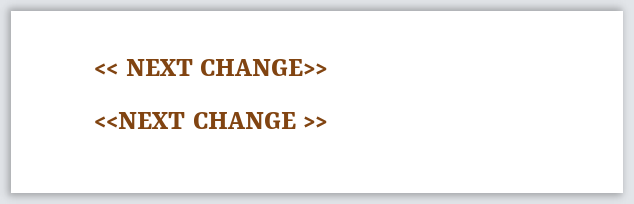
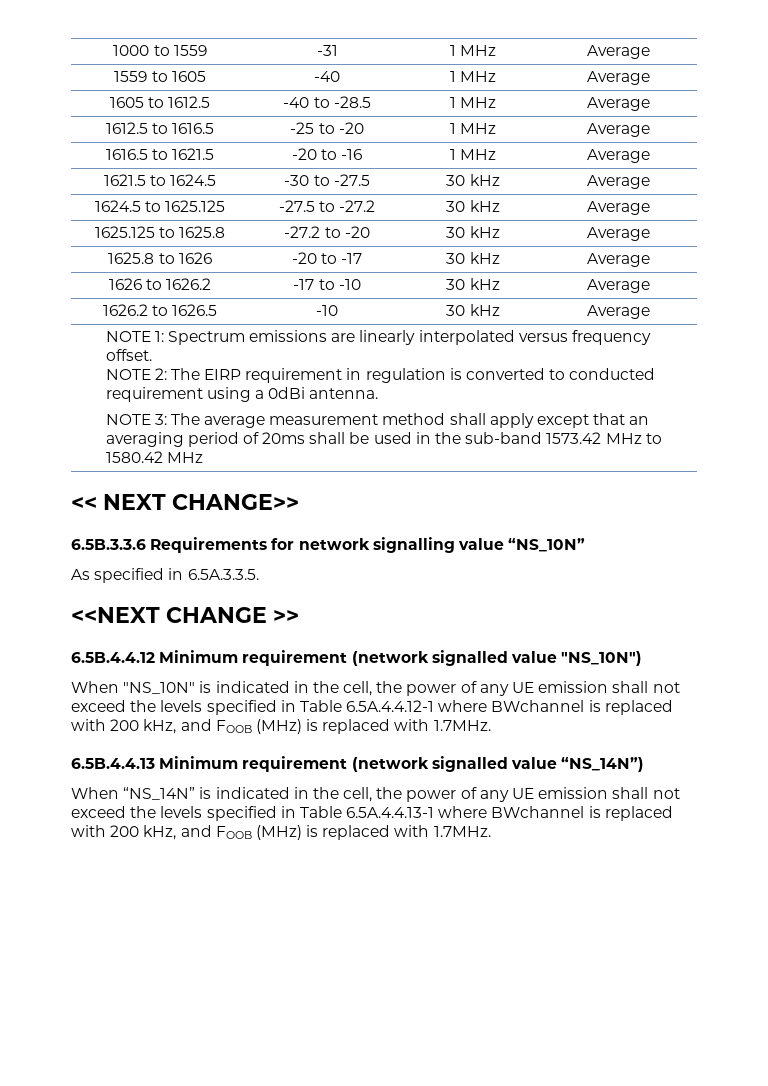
+ 1000 to 1559 | -31 | 1 MHz | Average
+ 1559 to 1605 | -40 | 1 MHz | Average
+ 1605 to 1612.5 | -40 to -28.5 | 1 MHz | Average
+ 1612.5 to 1616.5 | -25 to -20 | 1 MHz | Average
+ 1616.5 to 1621.5 | -20 to -16 | 1 MHz | Average
+ 1621.5 to 1624.5 | -30 to -27.5 | 30 kHz | Average
+ 1624.5 to 1625.125 | -27.5 to -27.2 | 30 kHz | Average
+ 1625.125 to 1625.8 | -27.2 to -20 | 30 kHz | Average
+ 1625.8 to 1626 | -20 to -17 | 30 kHz | Average
+ 1626 to 1626.2 | -17 to -10 | 30 kHz | Average
+ 1626.2 to 1626.5 | -10 | 30 kHz | Average
+ NOTE 1: Spectrum emissions are linearly interpolated versus frequency offset.
+ NOTE 2: The EIRP requirement in regulation is converted to conducted requirement using a 0dBi antenna.
+ NOTE 3: The average measurement method shall apply except that an averaging period of 20ms shall be used in the sub-band 1573.42 MHz to 1580.42 MHz
  << NEXT CHANGE>>
+ 6.5B.3.3.6 Requirements for network signalling value “NS_10N”
+ As specified in 6.5A.3.3.5.
  <<NEXT CHANGE >>
+ 6.5B.4.4.12 Minimum requirement (network signalled value "NS_10N")
+ When "NS_10N" is indicated in the cell, the power of any UE emission shall not exceed the levels specified in Table 6.5A.4.4.12-1 where BWchannel is replaced with 200 kHz, and FOOB (MHz) is replaced with 1.7MHz.
+ 6.5B.4.4.13 Minimum requirement (network signalled value “NS_14N”)
+ When “NS_14N” is indicated in the cell, the power of any UE emission shall not exceed the levels specified in Table 6.5A.4.4.13-1 where BWchannel is replaced with 200 kHz, and FOOB (MHz) is replaced with 1.7MHz.

